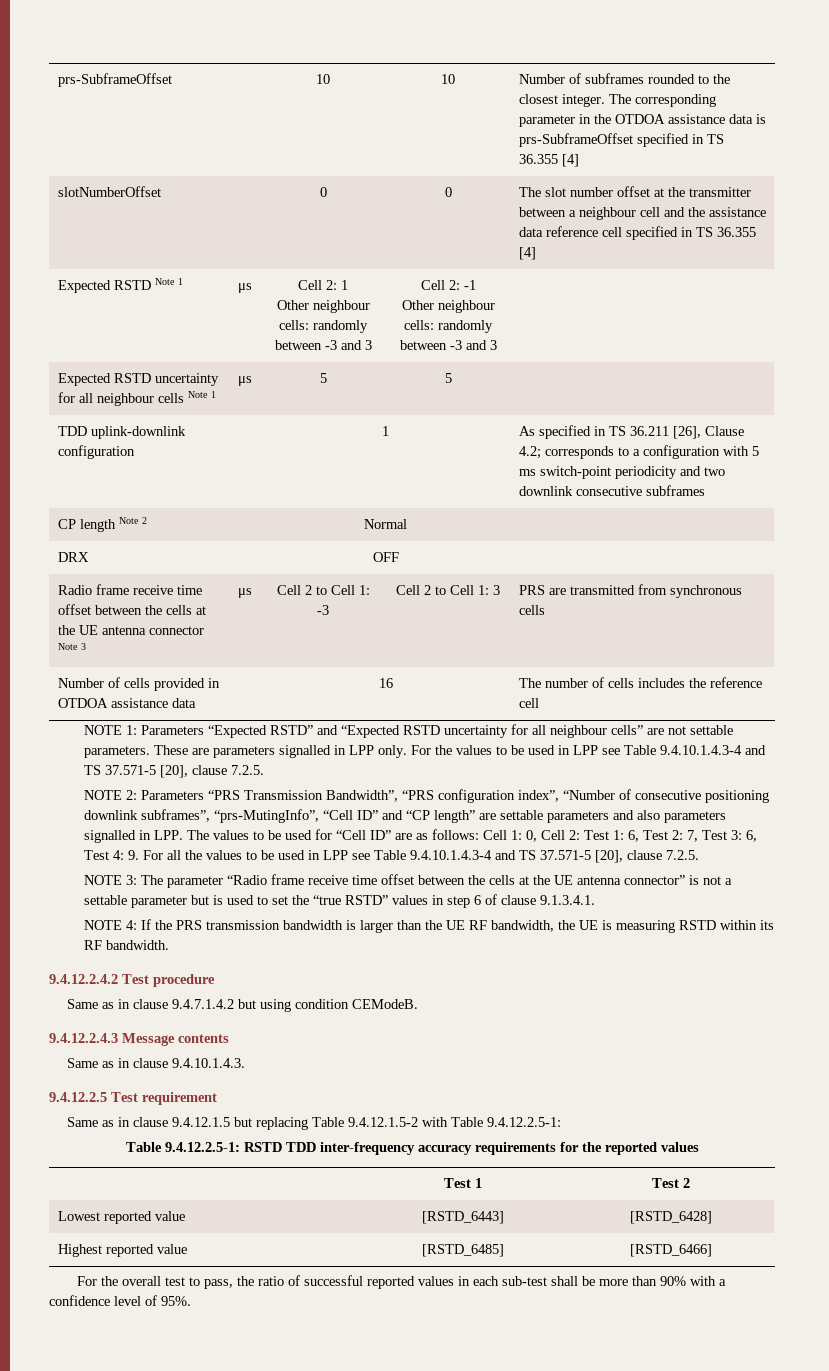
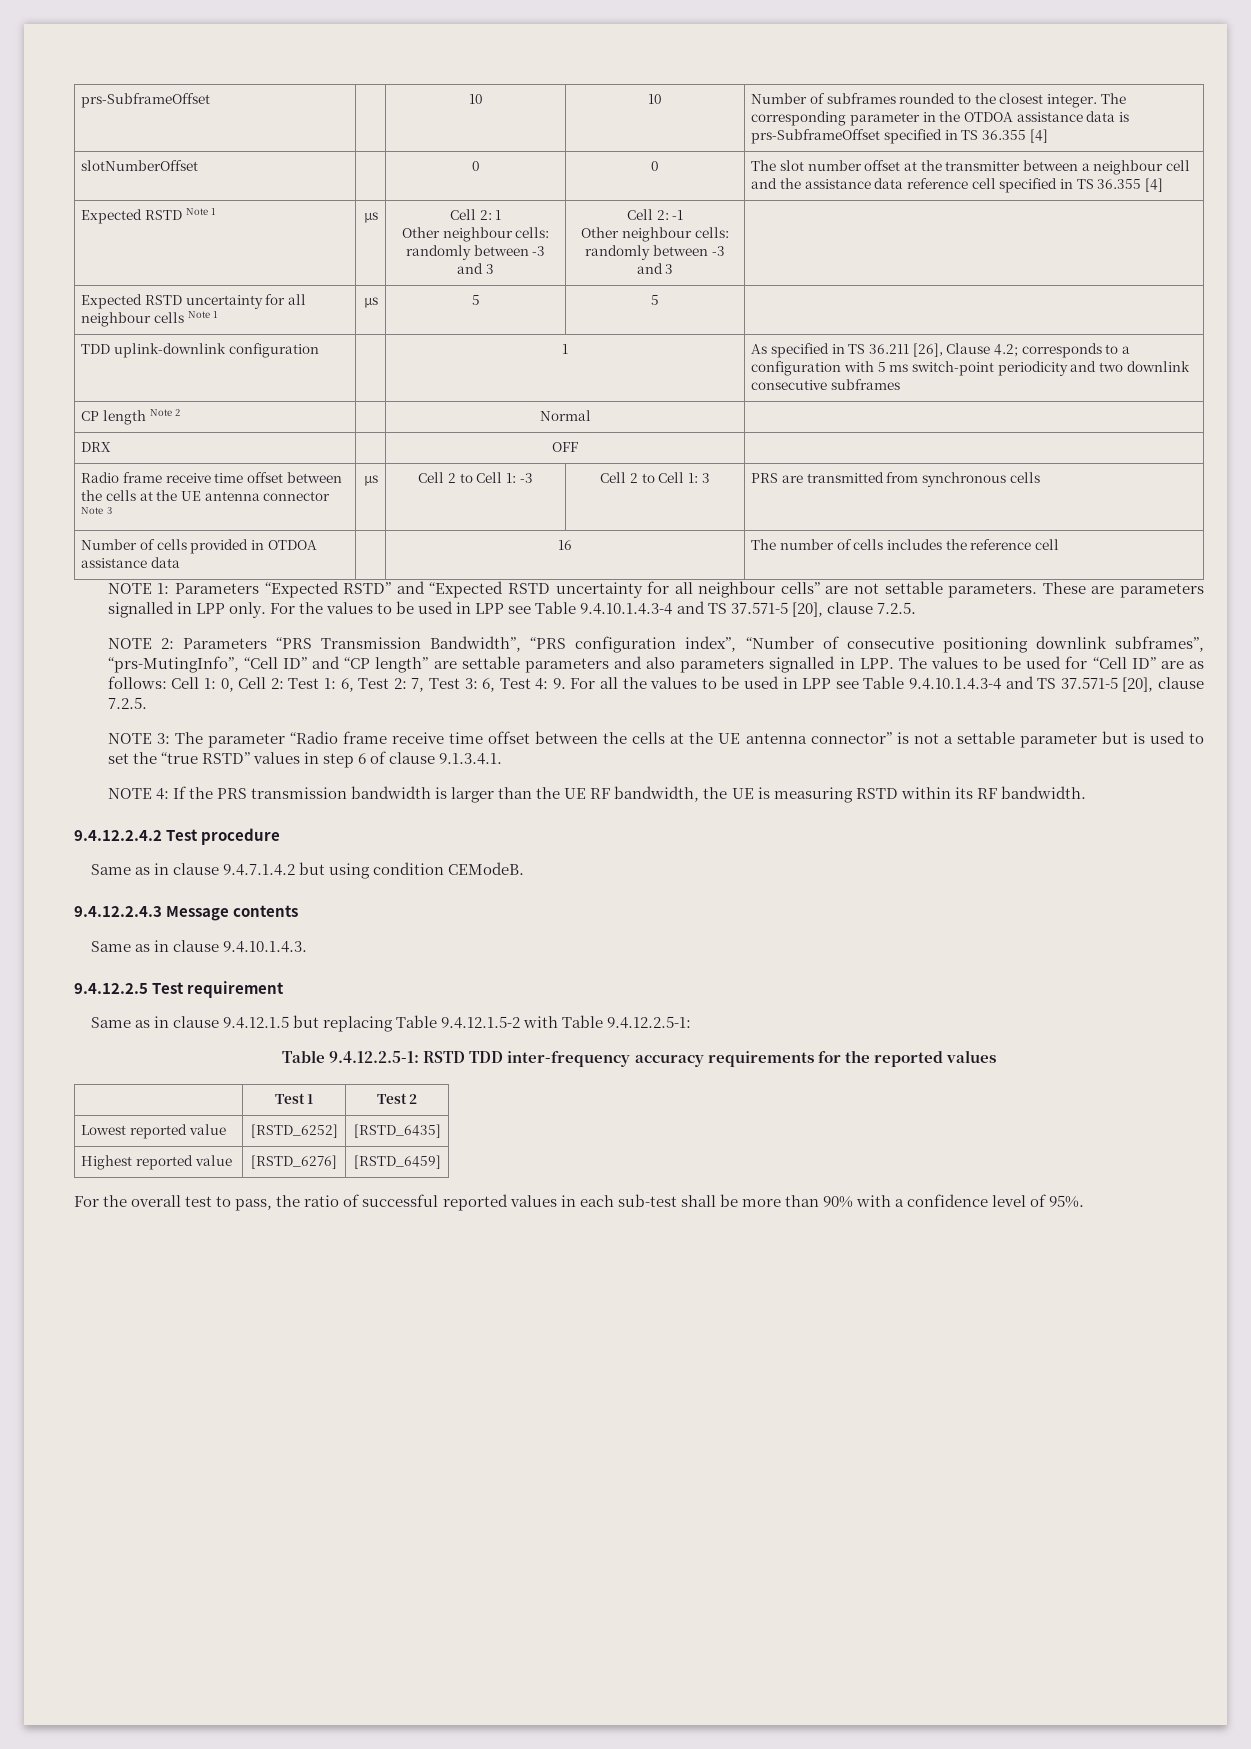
- Lowest reported value | [RSTD_6443] | [RSTD_6428]
+ Lowest reported value | [RSTD_6252] | [RSTD_6435]
- Highest reported value | [RSTD_6485] | [RSTD_6466]
+ Highest reported value | [RSTD_6276] | [RSTD_6459]

